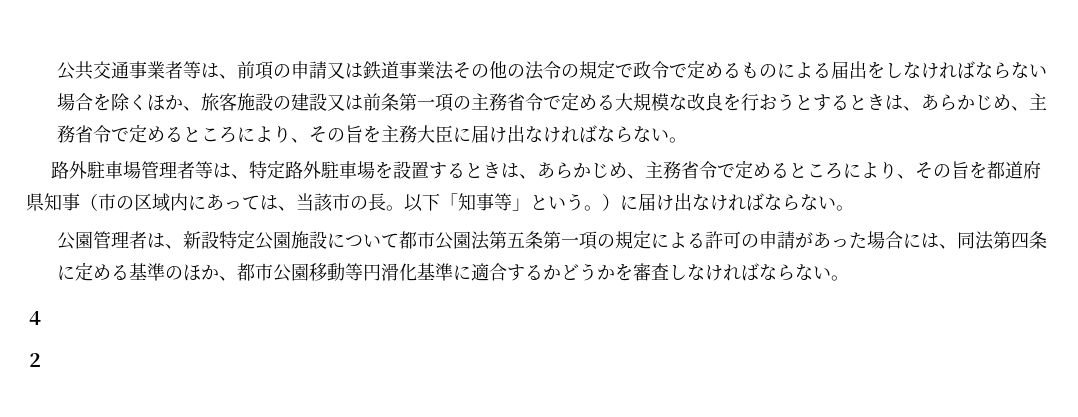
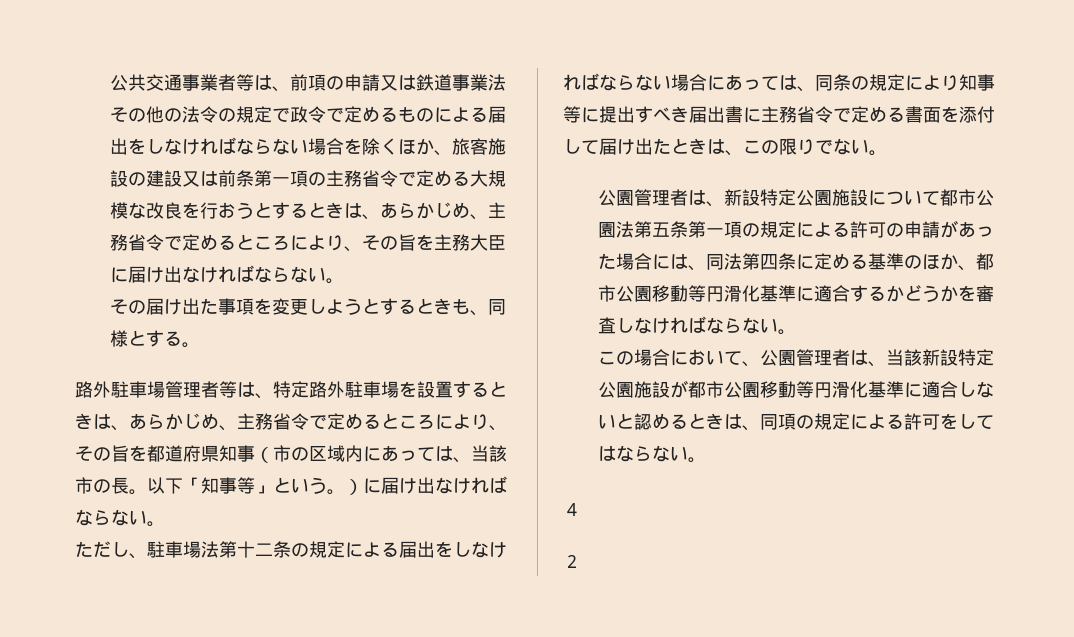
+ その届け出た事項を変更しようとするときも、同様とする。
+ ただし、駐車場法第十二条の規定による届出をしなければならない場合にあっては、同条の規定により知事等に提出すべき届出書に主務省令で定める書面を添付して届け出たときは、この限りでない。
+ この場合において、公園管理者は、当該新設特定公園施設が都市公園移動等円滑化基準に適合しないと認めるときは、同項の規定による許可をしてはならない。

